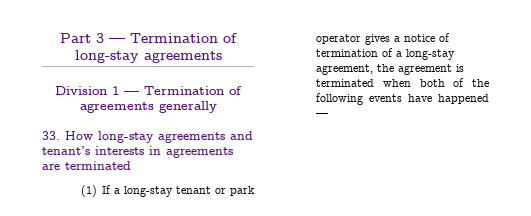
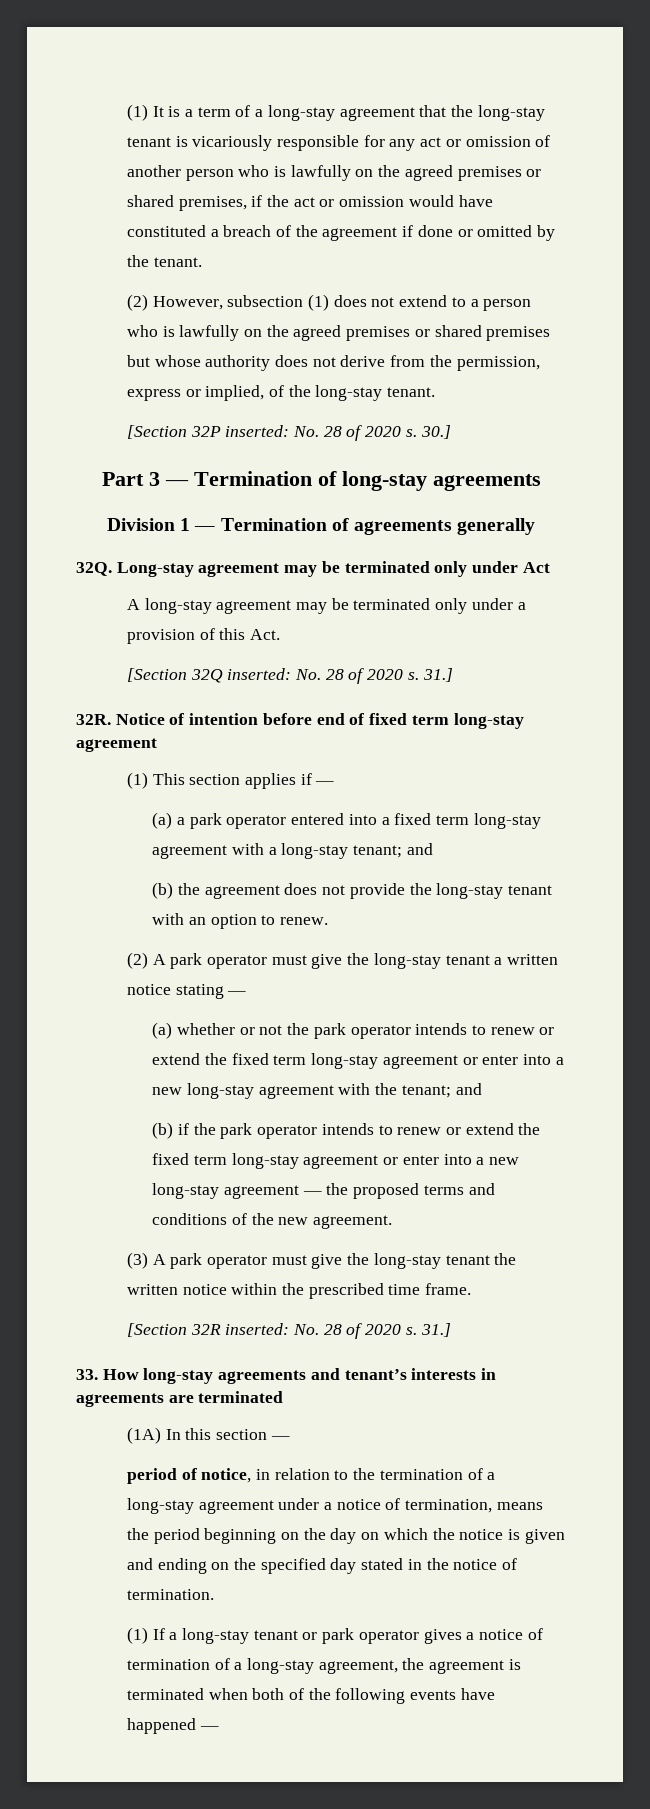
+ (1) It is a term of a long-stay agreement that the long-stay tenant is vicariously responsible for any act or omission of another person who is lawfully on the agreed premises or shared premises, if the act or omission would have constituted a breach of the agreement if done or omitted by the tenant.
+ (2) However, subsection (1) does not extend to a person who is lawfully on the agreed premises or shared premises but whose authority does not derive from the permission, express or implied, of the long-stay tenant.
+ [Section 32P inserted: No. 28 of 2020 s. 30.]
+ 32Q. Long-stay agreement may be terminated only under Act
+ A long-stay agreement may be terminated only under a provision of this Act.
+ [Section 32Q inserted: No. 28 of 2020 s. 31.]
+ 32R. Notice of intention before end of fixed term long-stay agreement
+ (1) This section applies if —
+ (a) a park operator entered into a fixed term long-stay agreement with a long-stay tenant; and
+ (b) the agreement does not provide the long-stay tenant with an option to renew.
+ (2) A park operator must give the long-stay tenant a written notice stating —
+ (a) whether or not the park operator intends to renew or extend the fixed term long-stay agreement or enter into a new long-stay agreement with the tenant; and
+ (b) if the park operator intends to renew or extend the fixed term long-stay agreement or enter into a new long-stay agreement — the proposed terms and conditions of the new agreement.
+ (3) A park operator must give the long-stay tenant the written notice within the prescribed time frame.
+ [Section 32R inserted: No. 28 of 2020 s. 31.]
+ (1A) In this section —
+ period of notice, in relation to the termination of a long-stay agreement under a notice of termination, means the period beginning on the day on which the notice is given and ending on the specified day stated in the notice of termination.

